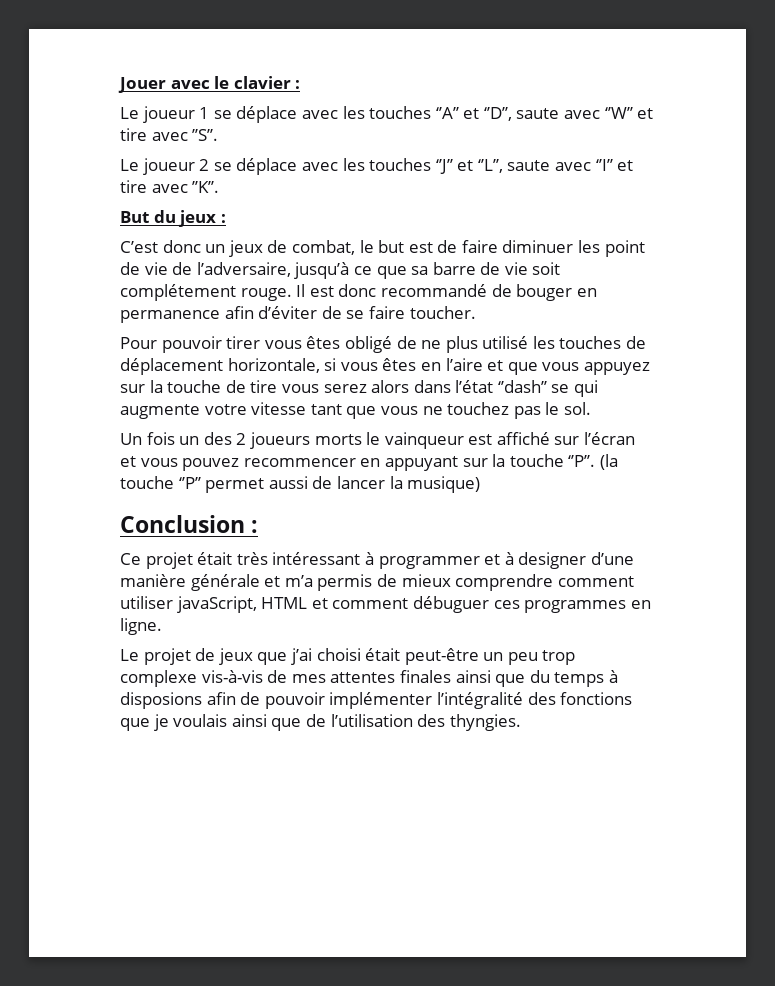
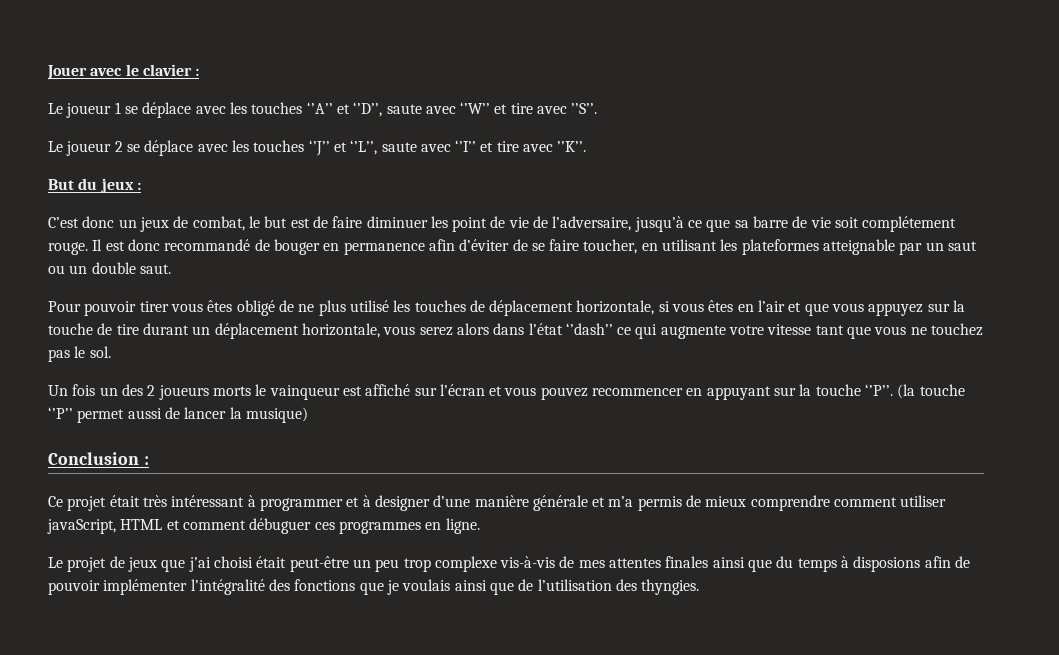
- Il est donc recommandé de bouger en permanence afin d’éviter de se faire toucher.
+ Il est donc recommandé de bouger en permanence afin d’éviter de se faire toucher, en utilisant les plateformes atteignable par un saut ou un double saut.
- Pour pouvoir tirer vous êtes obligé de ne plus utilisé les touches de déplacement horizontale, si vous êtes en l’aire et que vous appuyez sur la touche de tire vous serez alors dans l’état ‘’dash’’ se qui augmente votre vitesse tant que vous ne touchez pas le sol.
+ Pour pouvoir tirer vous êtes obligé de ne plus utilisé les touches de déplacement horizontale, si vous êtes en l’air et que vous appuyez sur la touche de tire durant un déplacement horizontale, vous serez alors dans l’état ‘’dash’’ ce qui augmente votre vitesse tant que vous ne touchez pas le sol.

